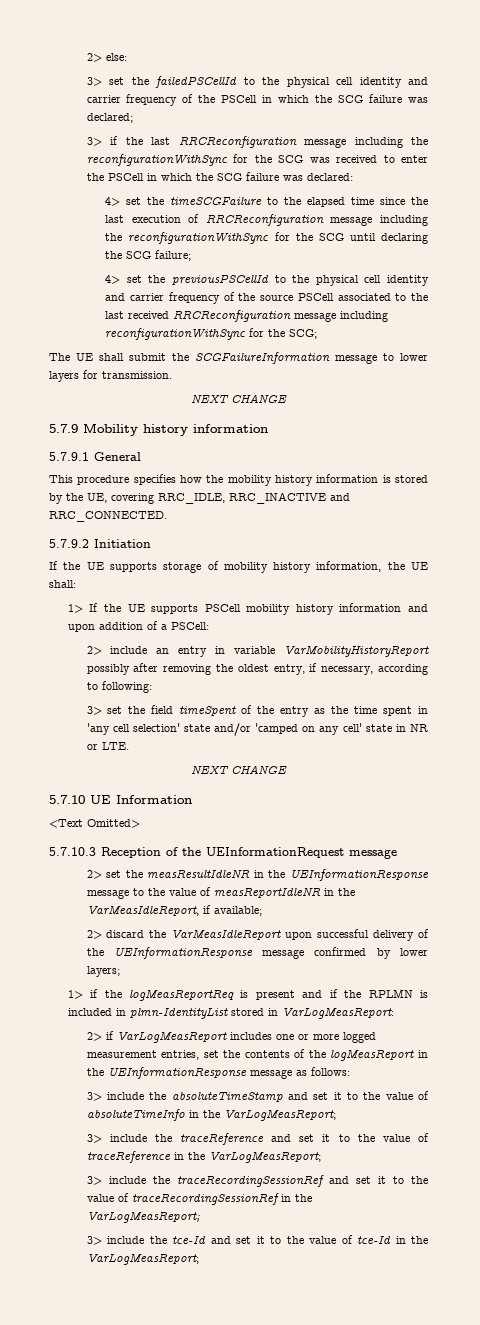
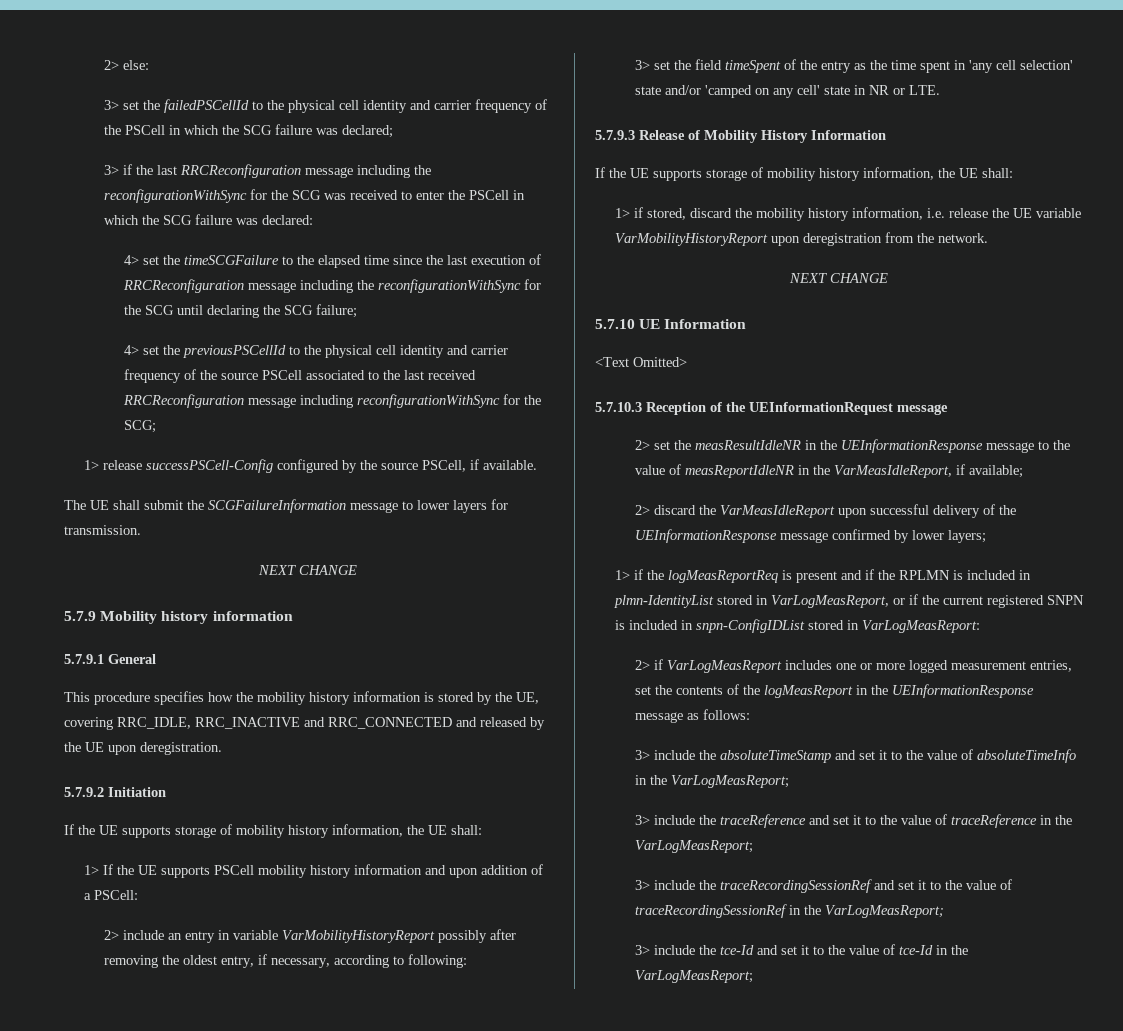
+ 1> release successPSCell-Config configured by the source PSCell, if available.
- This procedure specifies how the mobility history information is stored by the UE, covering RRC_IDLE, RRC_INACTIVE and RRC_CONNECTED.
+ This procedure specifies how the mobility history information is stored by the UE, covering RRC_IDLE, RRC_INACTIVE and RRC_CONNECTED and released by the UE upon deregistration.
+ 5.7.9.3 Release of Mobility History Information
+ If the UE supports storage of mobility history information, the UE shall:
+ 1> if stored, discard the mobility history information, i.e. release the UE variable VarMobilityHistoryReport upon deregistration from the network.
- 1> if the logMeasReportReq is present and if the RPLMN is included in plmn-IdentityList stored in VarLogMeasReport:
+ 1> if the logMeasReportReq is present and if the RPLMN is included in plmn-IdentityList stored in VarLogMeasReport, or if the current registered SNPN is included in snpn-ConfigIDList stored in VarLogMeasReport:

